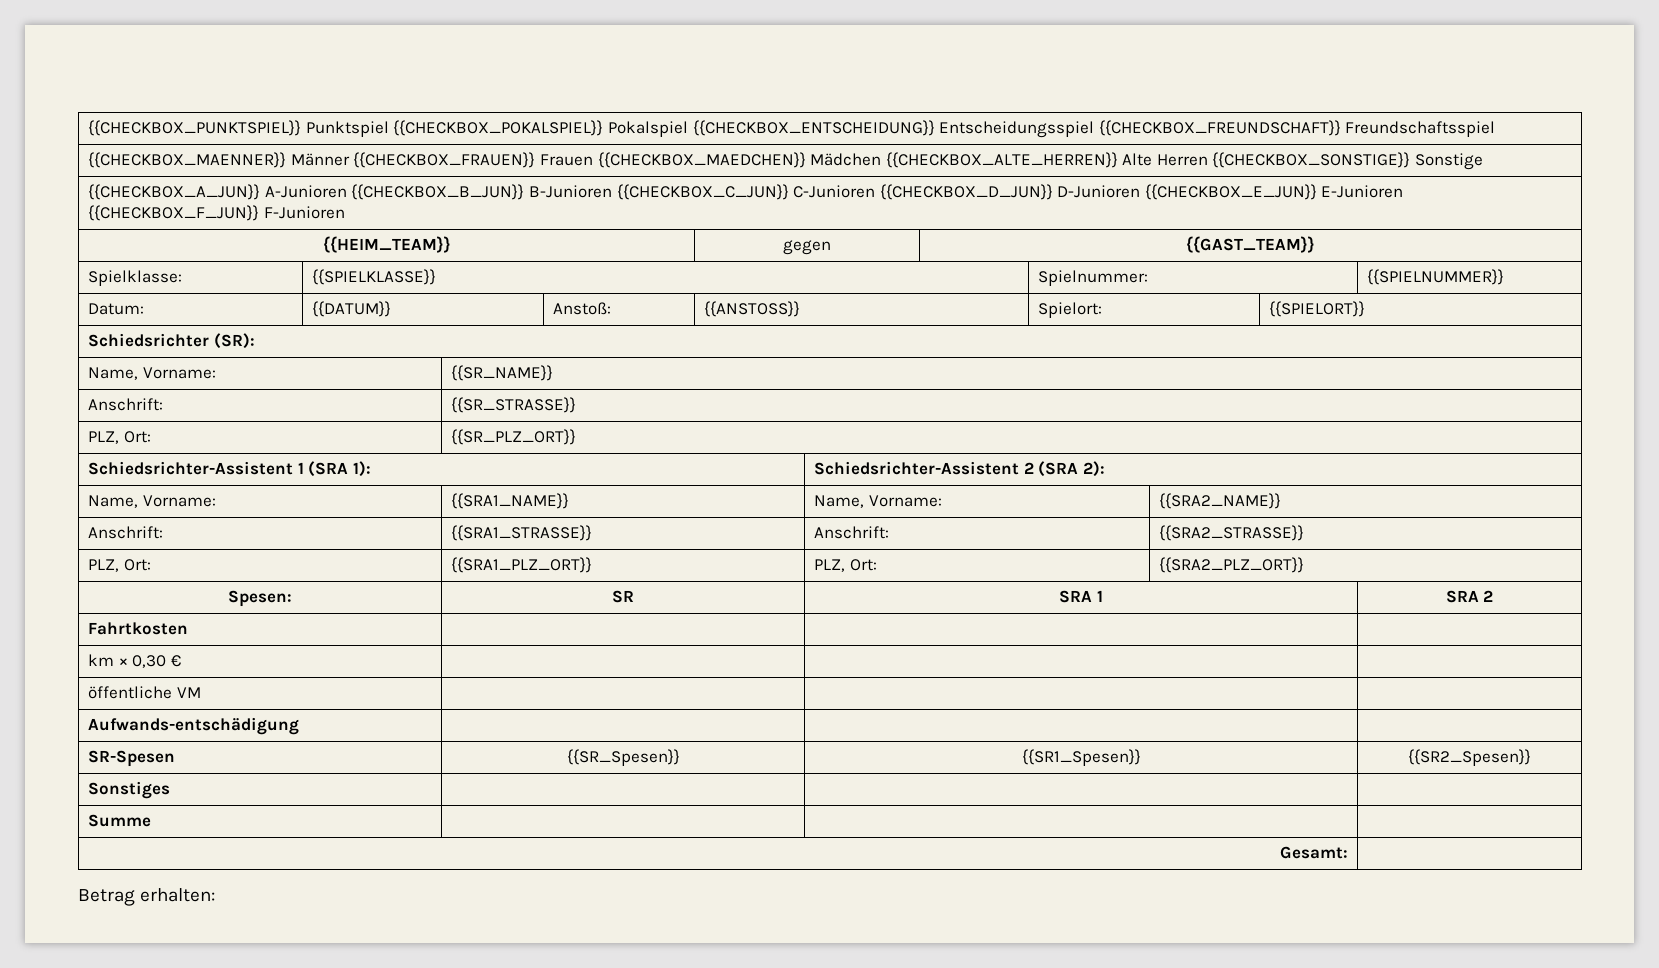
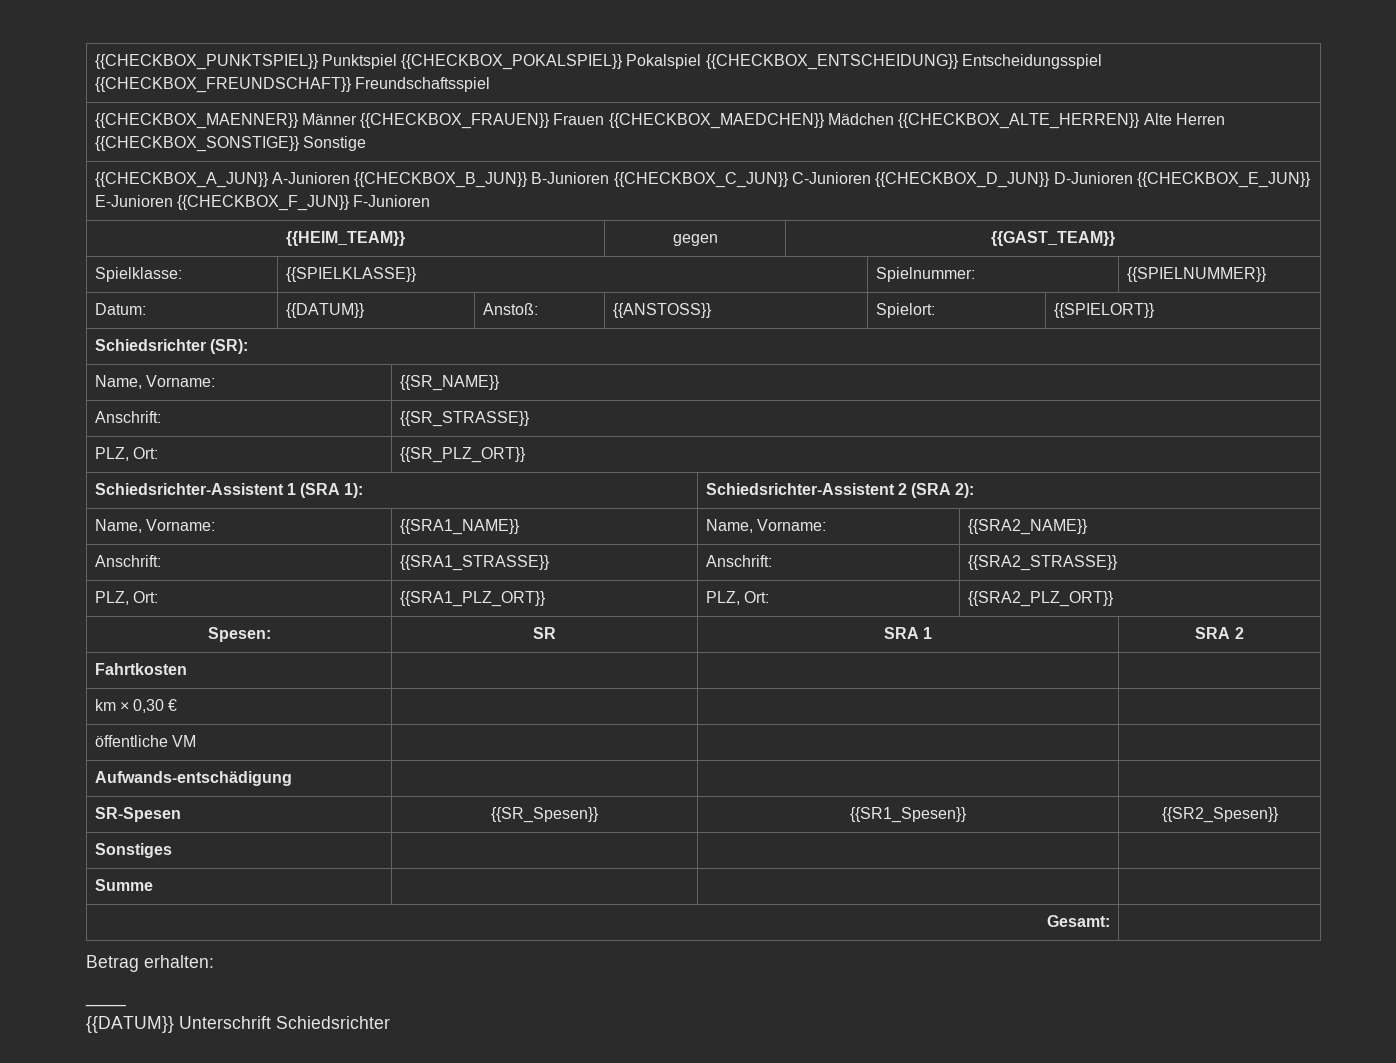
+ ____
+ {{DATUM}} Unterschrift Schiedsrichter

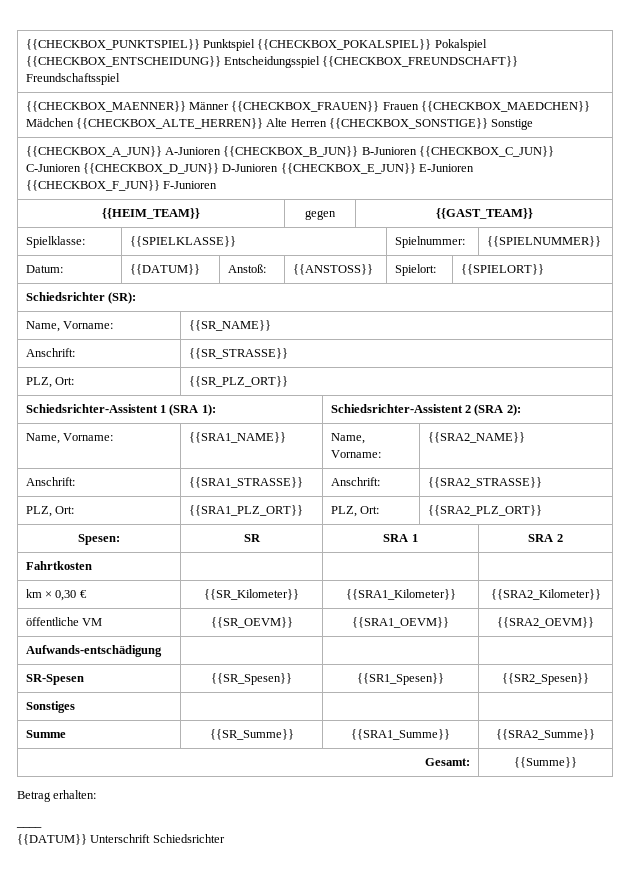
- km × 0,30 € | | |
+ km × 0,30 € | {{SR_Kilometer}} | {{SRA1_Kilometer}} | {{SRA2_Kilometer}}
- öffentliche VM | | |
+ öffentliche VM | {{SR_OEVM}} | {{SRA1_OEVM}} | {{SRA2_OEVM}}
- Summe | | |
+ Summe | {{SR_Summe}} | {{SRA1_Summe}} | {{SRA2_Summe}}
- Gesamt: |
+ Gesamt: | {{Summe}}

